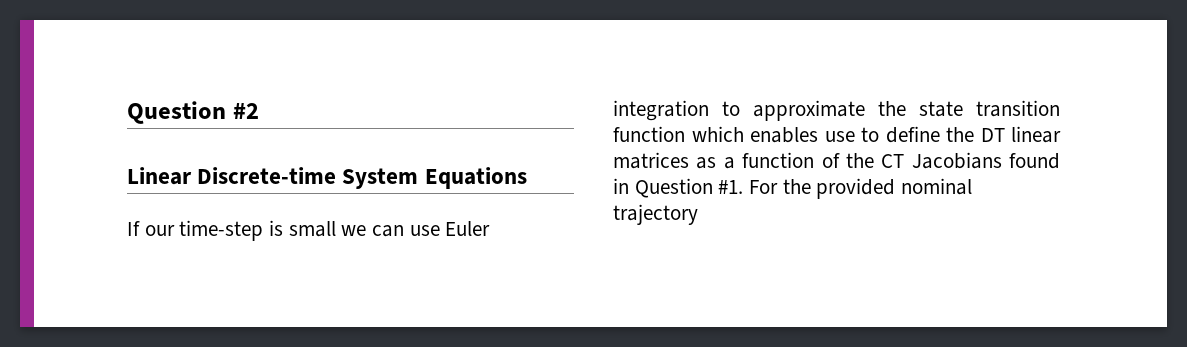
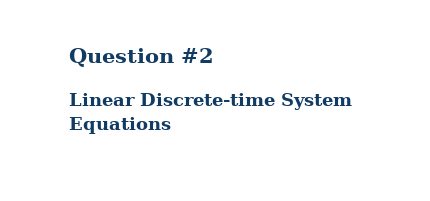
- If our time-step is small we can use Euler integration to approximate the state transition function which enables use to define the DT linear matrices as a function of the CT Jacobians found in Question #1. For the provided nominal trajectory

